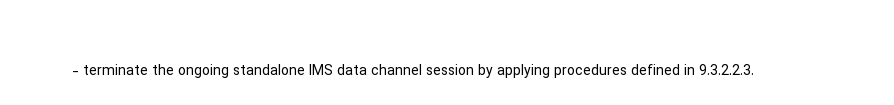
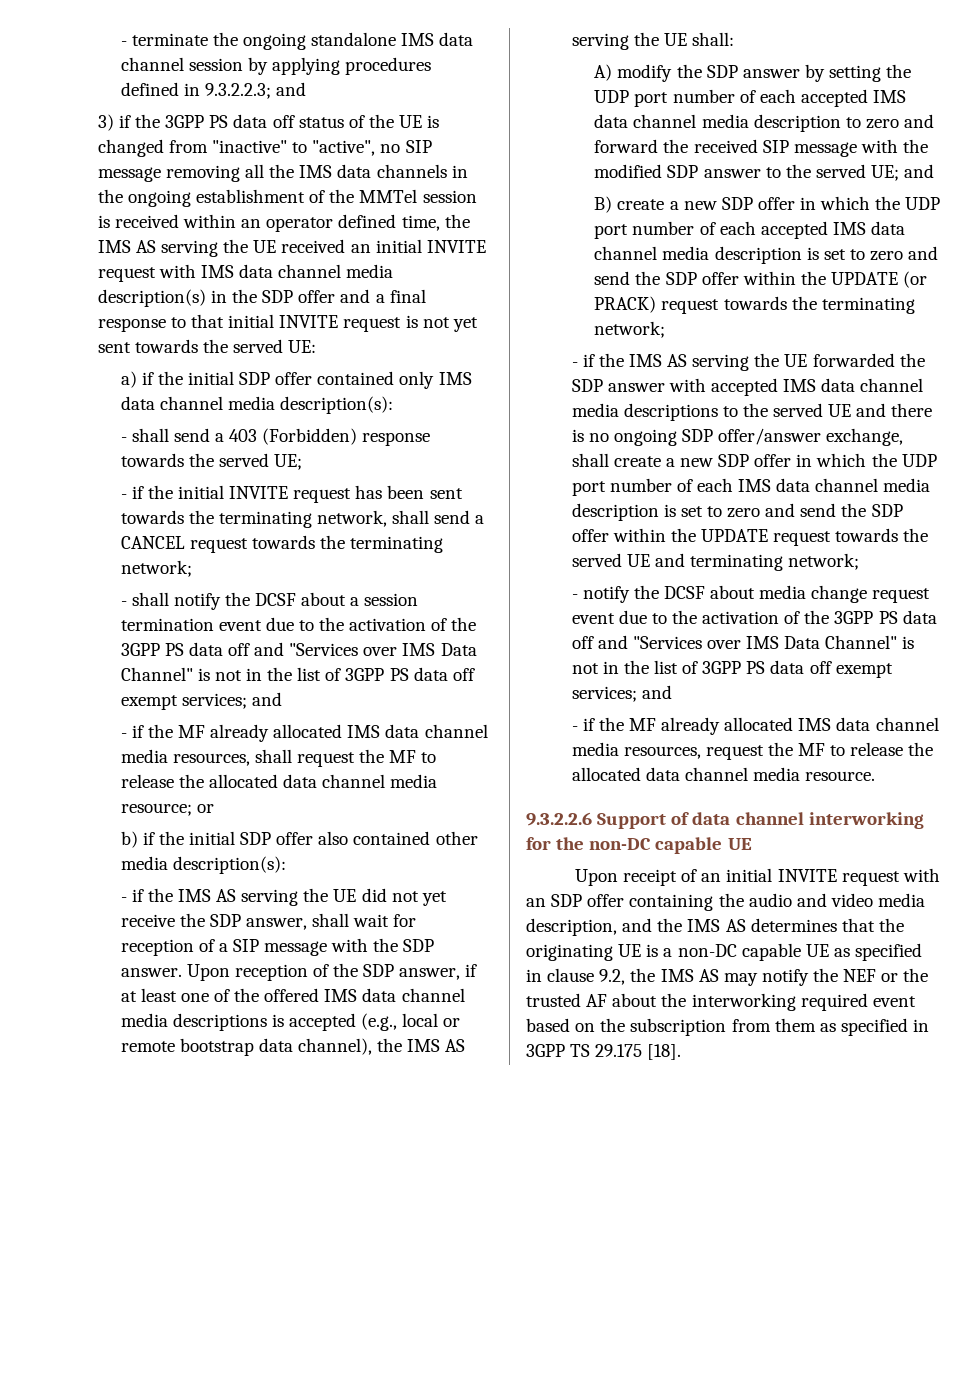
- - terminate the ongoing standalone IMS data channel session by applying procedures defined in 9.3.2.2.3.
+ - terminate the ongoing standalone IMS data channel session by applying procedures defined in 9.3.2.2.3; and
+ 3) if the 3GPP PS data off status of the UE is changed from "inactive" to "active", no SIP message removing all the IMS data channels in the ongoing establishment of the MMTel session is received within an operator defined time, the IMS AS serving the UE received an initial INVITE request with IMS data channel media description(s) in the SDP offer and a final response to that initial INVITE request is not yet sent towards the served UE:
+ a) if the initial SDP offer contained only IMS data channel media description(s):
+ - shall send a 403 (Forbidden) response towards the served UE;
+ - if the initial INVITE request has been sent towards the terminating network, shall send a CANCEL request towards the terminating network;
+ - shall notify the DCSF about a session termination event due to the activation of the 3GPP PS data off and "Services over IMS Data Channel" is not in the list of 3GPP PS data off exempt services; and
+ - if the MF already allocated IMS data channel media resources, shall request the MF to release the allocated data channel media resource; or
+ b) if the initial SDP offer also contained other media description(s):
+ - if the IMS AS serving the UE did not yet receive the SDP answer, shall wait for reception of a SIP message with the SDP answer. Upon reception of the SDP answer, if at least one of the offered IMS data channel media descriptions is accepted (e.g., local or remote bootstrap data channel), the IMS AS serving the UE shall:
+ A) modify the SDP answer by setting the UDP port number of each accepted IMS data channel media description to zero and forward the received SIP message with the modified SDP answer to the served UE; and
+ B) create a new SDP offer in which the UDP port number of each accepted IMS data channel media description is set to zero and send the SDP offer within the UPDATE (or PRACK) request towards the terminating network;
+ - if the IMS AS serving the UE forwarded the SDP answer with accepted IMS data channel media descriptions to the served UE and there is no ongoing SDP offer/answer exchange, shall create a new SDP offer in which the UDP port number of each IMS data channel media description is set to zero and send the SDP offer within the UPDATE request towards the served UE and terminating network;
+ - notify the DCSF about media change request event due to the activation of the 3GPP PS data off and "Services over IMS Data Channel" is not in the list of 3GPP PS data off exempt services; and
+ - if the MF already allocated IMS data channel media resources, request the MF to release the allocated data channel media resource.
+ 9.3.2.2.6 Support of data channel interworking for the non-DC capable UE
+ Upon receipt of an initial INVITE request with an SDP offer containing the audio and video media description, and the IMS AS determines that the originating UE is a non-DC capable UE as specified in clause 9.2, the IMS AS may notify the NEF or the trusted AF about the interworking required event based on the subscription from them as specified in 3GPP TS 29.175 [18].

